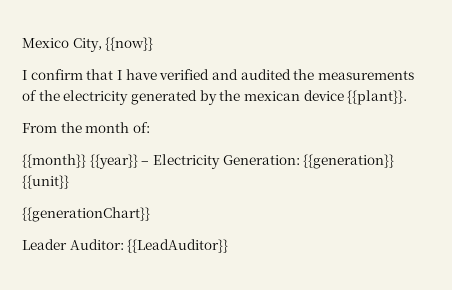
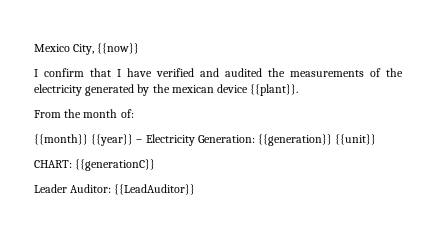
- {{generationChart}}
+ CHART: {{generationC}}

